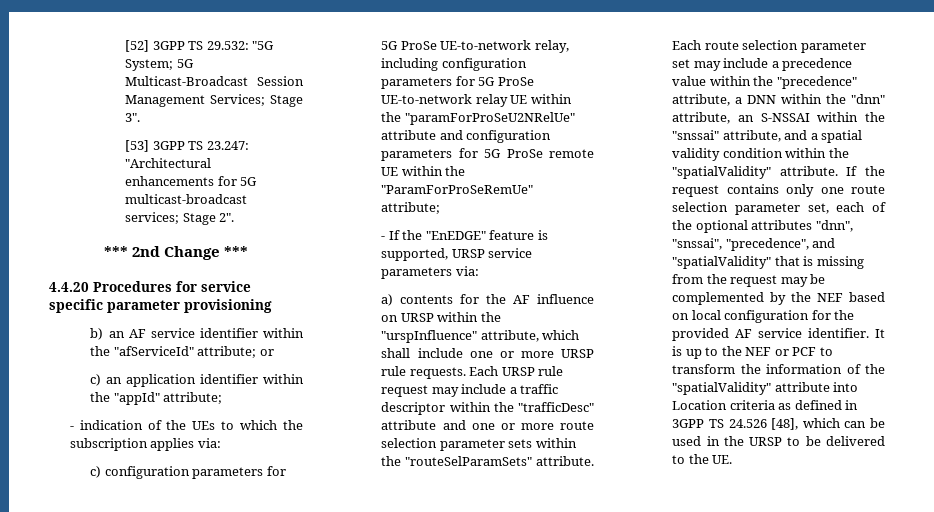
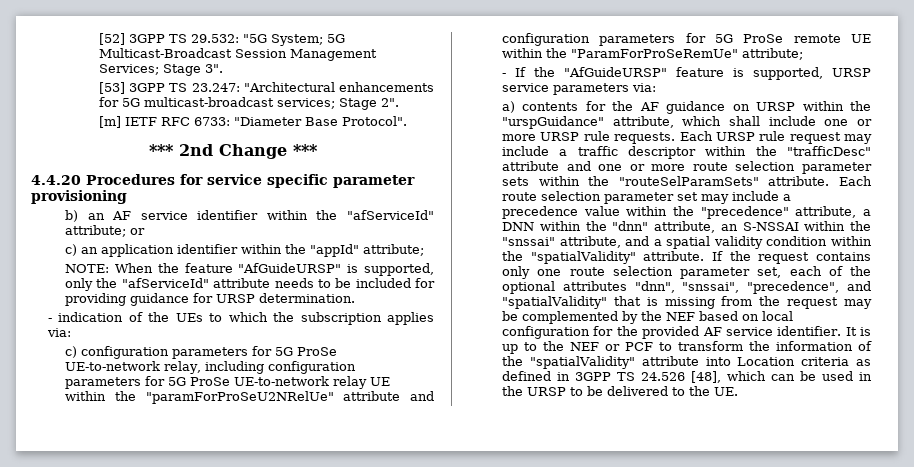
+ [m] IETF RFC 6733: "Diameter Base Protocol".
+ NOTE: When the feature "AfGuideURSP" is supported, only the "afServiceId" attribute needs to be included for providing guidance for URSP determination.
- - If the "EnEDGE" feature is supported, URSP service parameters via:
+ - If the "AfGuideURSP" feature is supported, URSP service parameters via:
- a) contents for the AF influence on URSP within the "urspInfluence" attribute, which shall include one or more URSP rule requests.
+ a) contents for the AF guidance on URSP within the "urspGuidance" attribute, which shall include one or more URSP rule requests.

